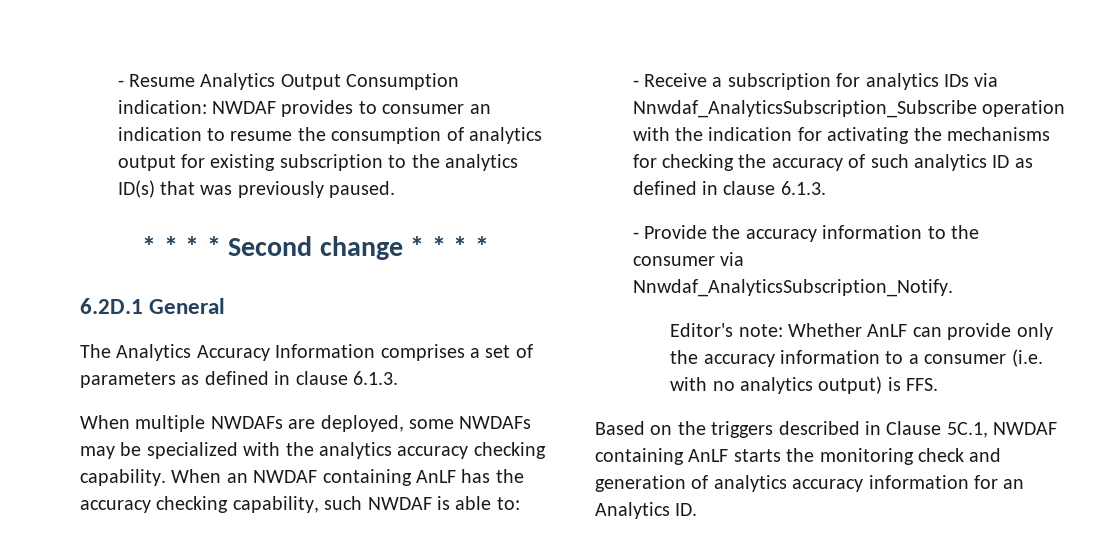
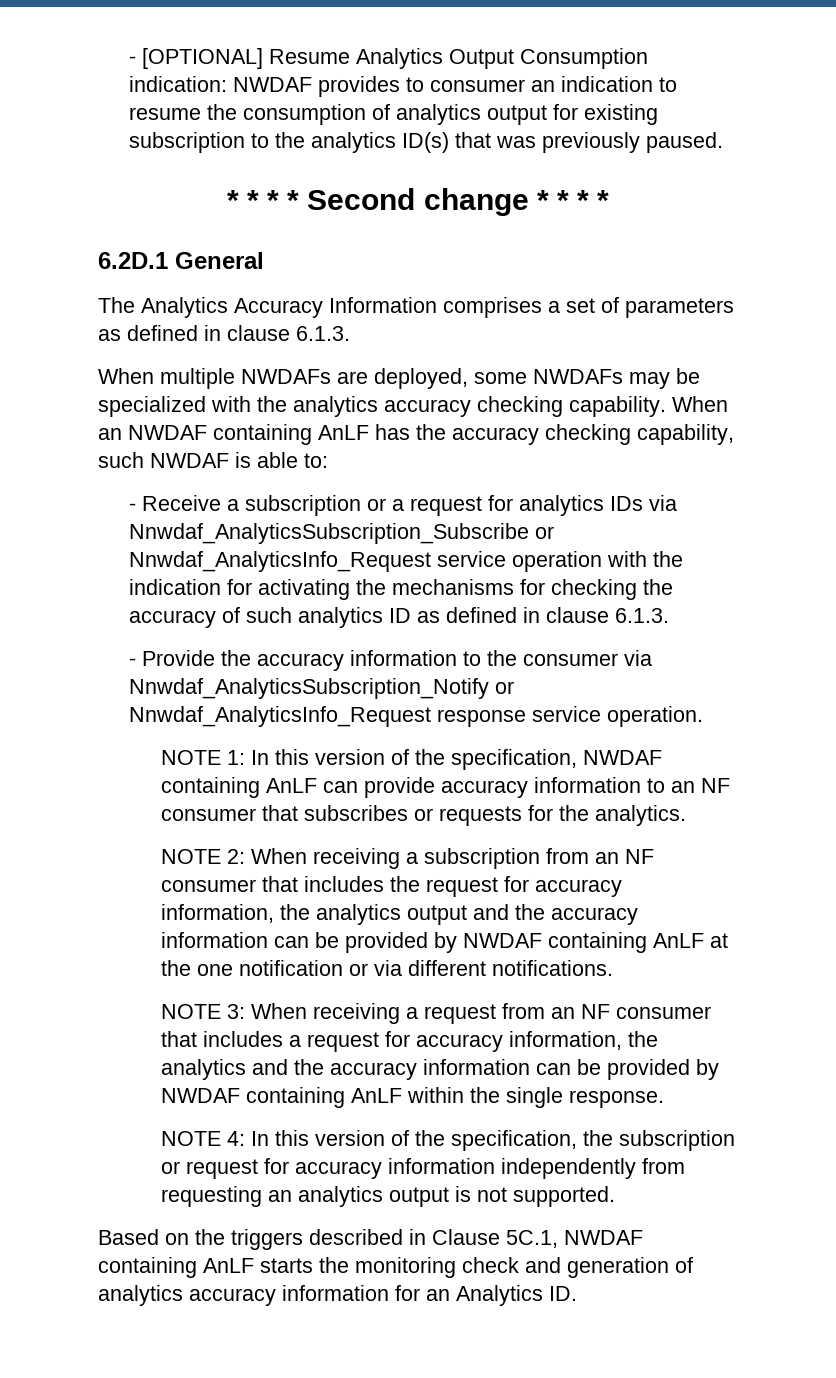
- - Resume Analytics Output Consumption indication: NWDAF provides to consumer an indication to resume the consumption of analytics output for existing subscription to the analytics ID(s) that was previously paused.
+ - [OPTIONAL] Resume Analytics Output Consumption indication: NWDAF provides to consumer an indication to resume the consumption of analytics output for existing subscription to the analytics ID(s) that was previously paused.
- - Receive a subscription for analytics IDs via Nnwdaf_AnalyticsSubscription_Subscribe operation with the indication for activating the mechanisms for checking the accuracy of such analytics ID as defined in clause 6.1.3.
+ - Receive a subscription or a request for analytics IDs via Nnwdaf_AnalyticsSubscription_Subscribe or Nnwdaf_AnalyticsInfo_Request service operation with the indication for activating the mechanisms for checking the accuracy of such analytics ID as defined in clause 6.1.3.
- - Provide the accuracy information to the consumer via Nnwdaf_AnalyticsSubscription_Notify.
- Editor's note: Whether AnLF can provide only the accuracy information to a consumer (i.e. with no analytics output) is FFS.
+ - Provide the accuracy information to the consumer via Nnwdaf_AnalyticsSubscription_Notify or Nnwdaf_AnalyticsInfo_Request response service operation.
+ NOTE 1: In this version of the specification, NWDAF containing AnLF can provide accuracy information to an NF consumer that subscribes or requests for the analytics.
+ NOTE 2: When receiving a subscription from an NF consumer that includes the request for accuracy information, the analytics output and the accuracy information can be provided by NWDAF containing AnLF at the one notification or via different notifications.
+ NOTE 3: When receiving a request from an NF consumer that includes a request for accuracy information, the analytics and the accuracy information can be provided by NWDAF containing AnLF within the single response.
+ NOTE 4: In this version of the specification, the subscription or request for accuracy information independently from requesting an analytics output is not supported.

